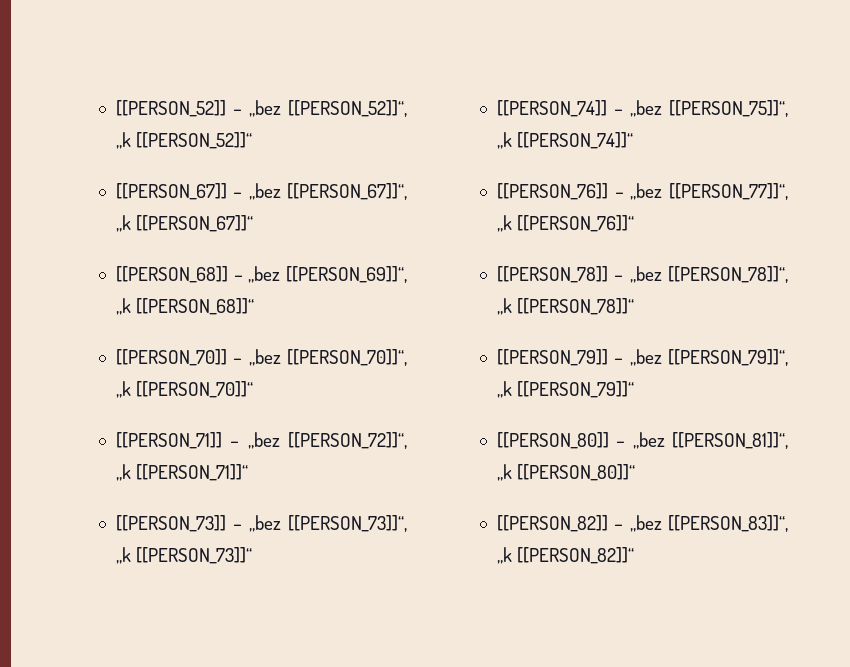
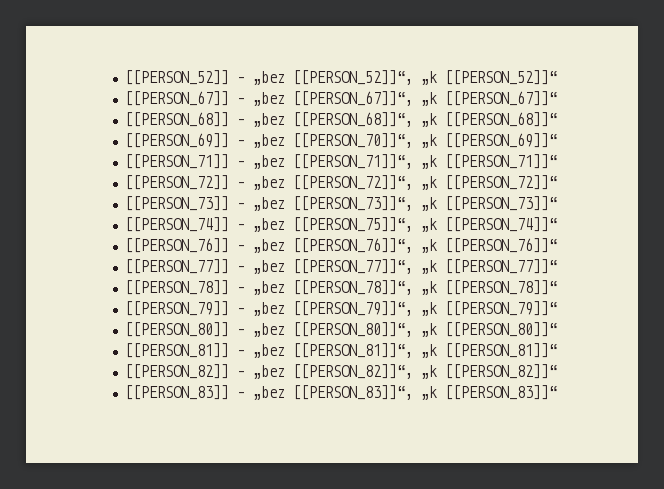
- [[PERSON_68]] – „bez [[PERSON_69]]“, „k [[PERSON_68]]“
+ [[PERSON_68]] – „bez [[PERSON_68]]“, „k [[PERSON_68]]“
- [[PERSON_70]] – „bez [[PERSON_70]]“, „k [[PERSON_70]]“
+ [[PERSON_69]] – „bez [[PERSON_70]]“, „k [[PERSON_69]]“
- [[PERSON_71]] – „bez [[PERSON_72]]“, „k [[PERSON_71]]“
+ [[PERSON_71]] – „bez [[PERSON_71]]“, „k [[PERSON_71]]“
+ [[PERSON_72]] – „bez [[PERSON_72]]“, „k [[PERSON_72]]“
- [[PERSON_76]] – „bez [[PERSON_77]]“, „k [[PERSON_76]]“
+ [[PERSON_76]] – „bez [[PERSON_76]]“, „k [[PERSON_76]]“
+ [[PERSON_77]] – „bez [[PERSON_77]]“, „k [[PERSON_77]]“
- [[PERSON_80]] – „bez [[PERSON_81]]“, „k [[PERSON_80]]“
+ [[PERSON_80]] – „bez [[PERSON_80]]“, „k [[PERSON_80]]“
+ [[PERSON_81]] – „bez [[PERSON_81]]“, „k [[PERSON_81]]“
- [[PERSON_82]] – „bez [[PERSON_83]]“, „k [[PERSON_82]]“
+ [[PERSON_82]] – „bez [[PERSON_82]]“, „k [[PERSON_82]]“
+ [[PERSON_83]] – „bez [[PERSON_83]]“, „k [[PERSON_83]]“

